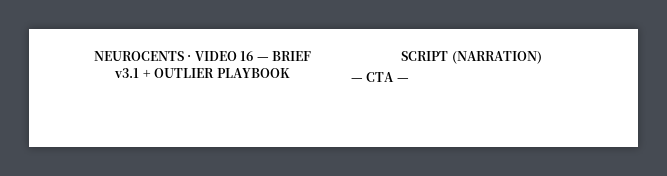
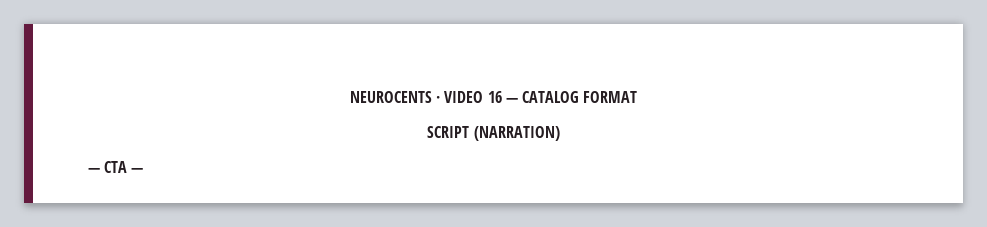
- NEUROCENTS · VIDEO 16 — BRIEF v3.1 + OUTLIER PLAYBOOK
+ NEUROCENTS · VIDEO 16 — CATALOG FORMAT

